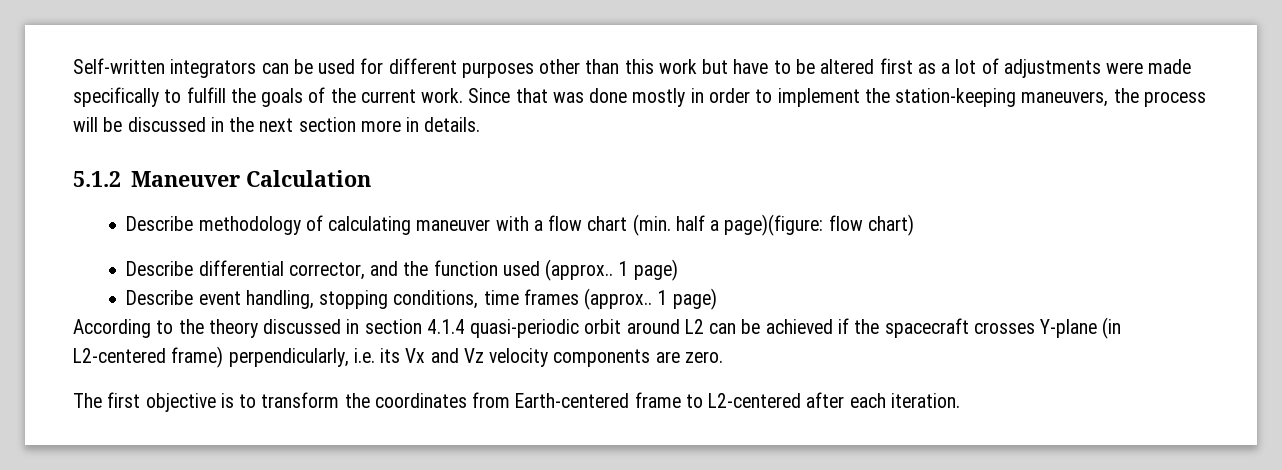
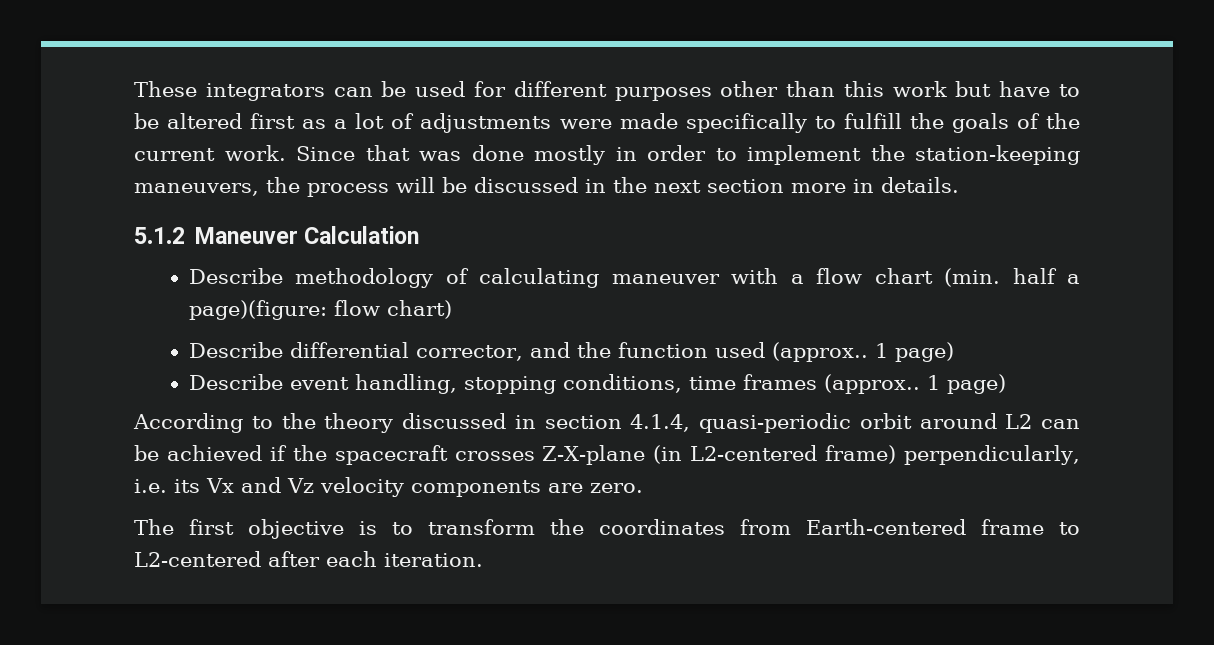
- Self-written integrators can be used for different purposes other than this work but have to be altered first as a lot of adjustments were made specifically to fulfill the goals of the current work.
+ These integrators can be used for different purposes other than this work but have to be altered first as a lot of adjustments were made specifically to fulfill the goals of the current work.
- According to the theory discussed in section 4.1.4 quasi-periodic orbit around L2 can be achieved if the spacecraft crosses Y-plane (in L2-centered frame) perpendicularly, i.e. its Vx and Vz velocity components are zero.
+ According to the theory discussed in section 4.1.4, quasi-periodic orbit around L2 can be achieved if the spacecraft crosses Z-X-plane (in L2-centered frame) perpendicularly, i.e. its Vx and Vz velocity components are zero.

